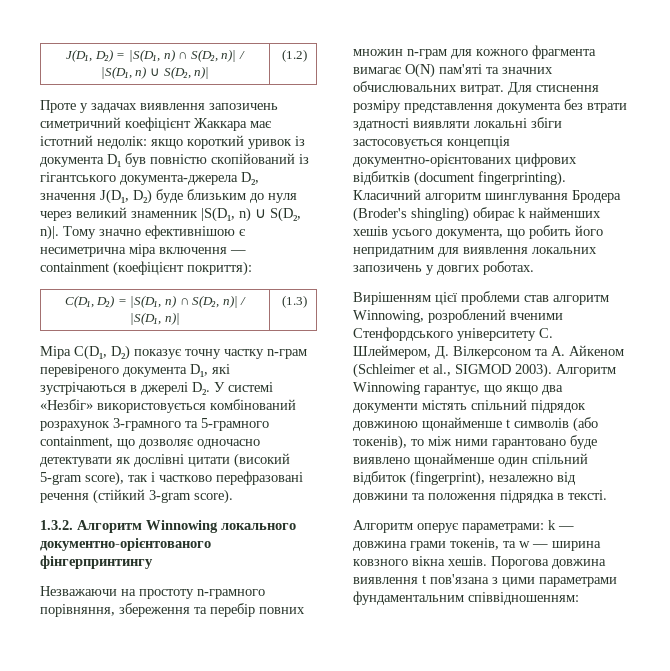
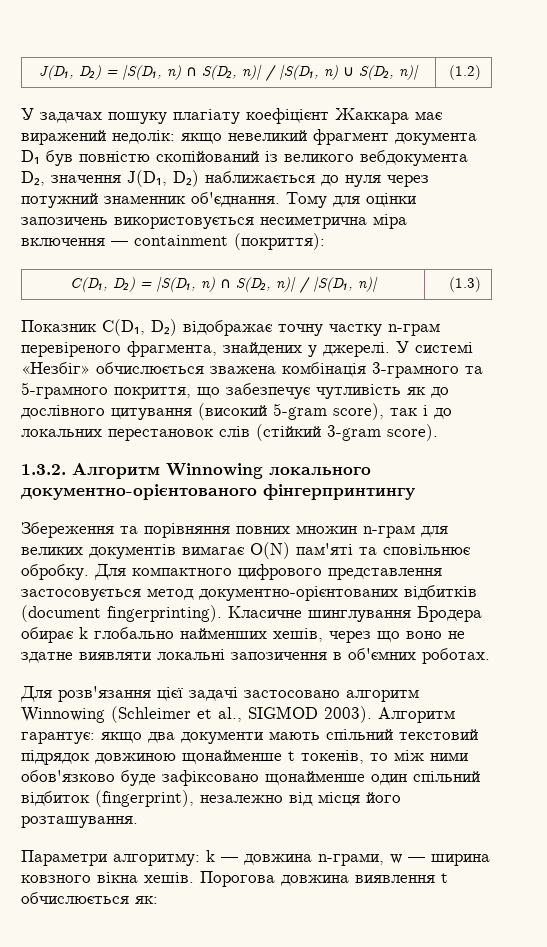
- Проте у задачах виявлення запозичень симетричний коефіцієнт Жаккара має істотний недолік: якщо короткий уривок із документа D₁ був повністю скопійований із гігантського документа-джерела D₂, значення J(D₁, D₂) буде близьким до нуля через великий знаменник |S(D₁, n) ∪ S(D₂, n)|. Тому значно ефективнішою є несиметрична міра включення — containment (коефіцієнт покриття):
+ У задачах пошуку плагіату коефіцієнт Жаккара має виражений недолік: якщо невеликий фрагмент документа D₁ був повністю скопійований із великого вебдокумента D₂, значення J(D₁, D₂) наближається до нуля через потужний знаменник об'єднання. Тому для оцінки запозичень використовується несиметрична міра включення — containment (покриття):
- Міра C(D₁, D₂) показує точну частку n-грам перевіреного документа D₁, які зустрічаються в джерелі D₂. У системі «Незбіг» використовується комбінований розрахунок 3-грамного та 5-грамного containment, що дозволяє одночасно детектувати як дослівні цитати (високий 5-gram score), так і частково перефразовані речення (стійкий 3-gram score).
+ Показник C(D₁, D₂) відображає точну частку n-грам перевіреного фрагмента, знайдених у джерелі. У системі «Незбіг» обчислюється зважена комбінація 3-грамного та 5-грамного покриття, що забезпечує чутливість як до дослівного цитування (високий 5-gram score), так і до локальних перестановок слів (стійкий 3-gram score).
- Незважаючи на простоту n-грамного порівняння, збереження та перебір повних множин n-грам для кожного фрагмента вимагає O(N) пам'яті та значних обчислювальних витрат. Для стиснення розміру представлення документа без втрати здатності виявляти локальні збіги застосовується концепція документно-орієнтованих цифрових відбитків (document fingerprinting). Класичний алгоритм шинглування Бродера (Broder's shingling) обирає k найменших хешів усього документа, що робить його непридатним для виявлення локальних запозичень у довгих роботах.
- Вирішенням цієї проблеми став алгоритм Winnowing, розроблений вченими Стенфордського університету С. Шлеймером, Д. Вілкерсоном та А. Айкеном (Schleimer et al., SIGMOD 2003).
+ Збереження та порівняння повних множин n-грам для великих документів вимагає O(N) пам'яті та сповільнює обробку. Для компактного цифрового представлення застосовується метод документно-орієнтованих відбитків (document fingerprinting). Класичне шинглування Бродера обирає k глобально найменших хешів, через що воно не здатне виявляти локальні запозичення в об'ємних роботах.
+ Для розв'язання цієї задачі застосовано алгоритм Winnowing (Schleimer et al., SIGMOD 2003).
- Алгоритм Winnowing гарантує, що якщо два документи містять спільний підрядок довжиною щонайменше t символів (або токенів), то між ними гарантовано буде виявлено щонайменше один спільний відбиток (fingerprint), незалежно від довжини та положення підрядка в тексті.
- Алгоритм оперує параметрами: k — довжина грами токенів, та w — ширина ковзного вікна хешів.
+ Алгоритм гарантує: якщо два документи мають спільний текстовий підрядок довжиною щонайменше t токенів, то між ними обов'язково буде зафіксовано щонайменше один спільний відбиток (fingerprint), незалежно від місця його розташування.
+ Параметри алгоритму: k — довжина n-грами, w — ширина ковзного вікна хешів.
- Порогова довжина виявлення t пов'язана з цими параметрами фундаментальним співвідношенням:
+ Порогова довжина виявлення t обчислюється як:

